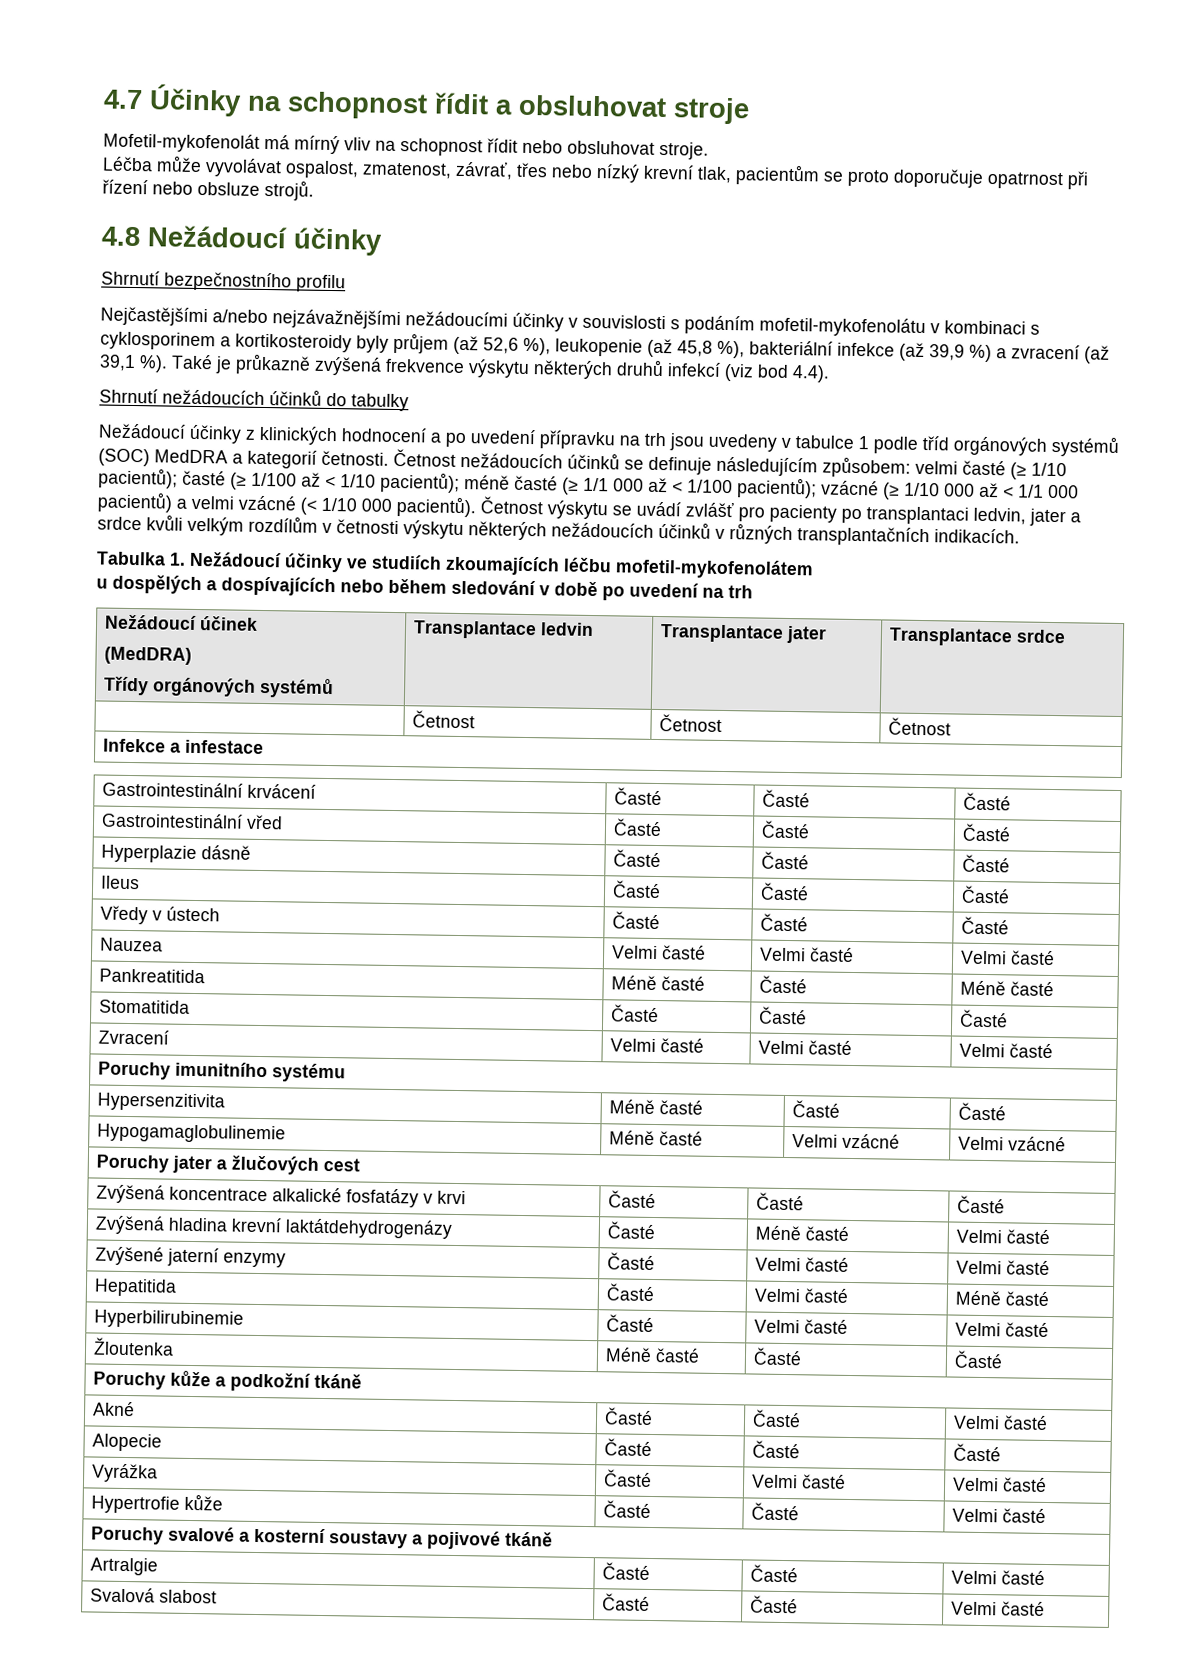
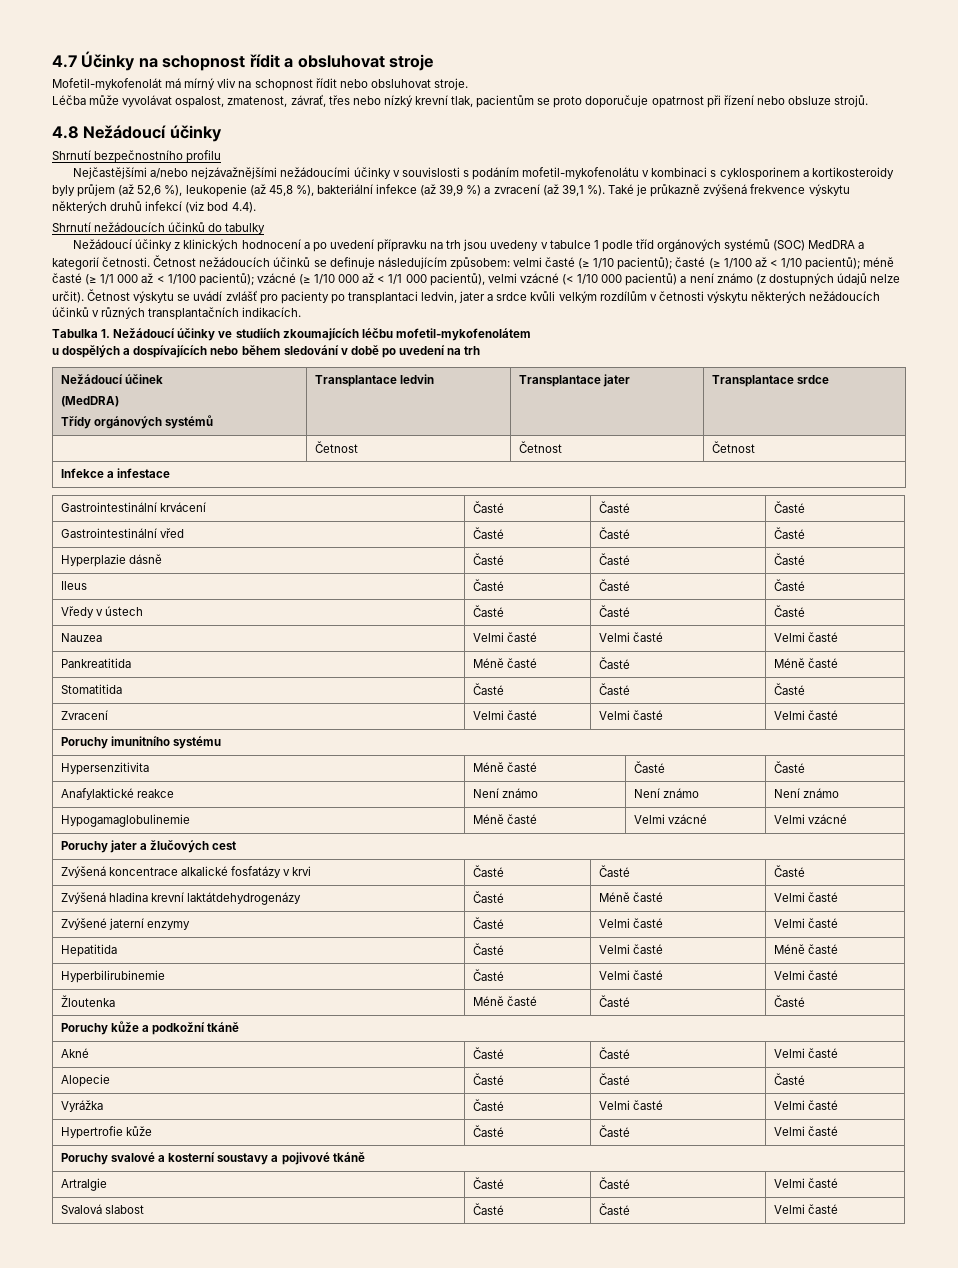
- Četnost nežádoucích účinků se definuje následujícím způsobem: velmi časté (≥ 1/10 pacientů); časté (≥ 1/100 až < 1/10 pacientů); méně časté (≥ 1/1 000 až < 1/100 pacientů); vzácné (≥ 1/10 000 až < 1/1 000 pacientů) a velmi vzácné (< 1/10 000 pacientů).
+ Četnost nežádoucích účinků se definuje následujícím způsobem: velmi časté (≥ 1/10 pacientů); časté (≥ 1/100 až < 1/10 pacientů); méně časté (≥ 1/1 000 až < 1/100 pacientů); vzácné (≥ 1/10 000 až < 1/1 000 pacientů), velmi vzácné (< 1/10 000 pacientů) a není známo (z dostupných údajů nelze určit).
+ Anafylaktické reakce | Není známo | Není známo | Není známo

